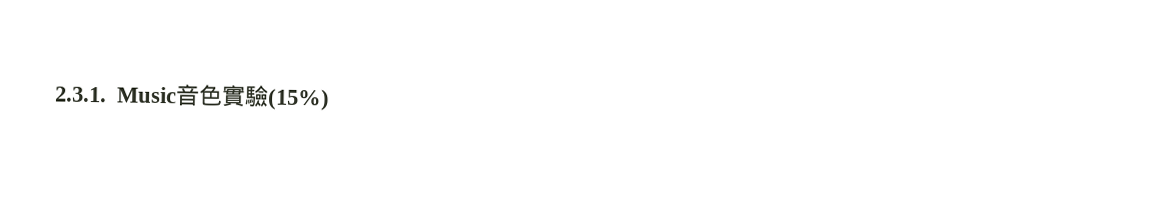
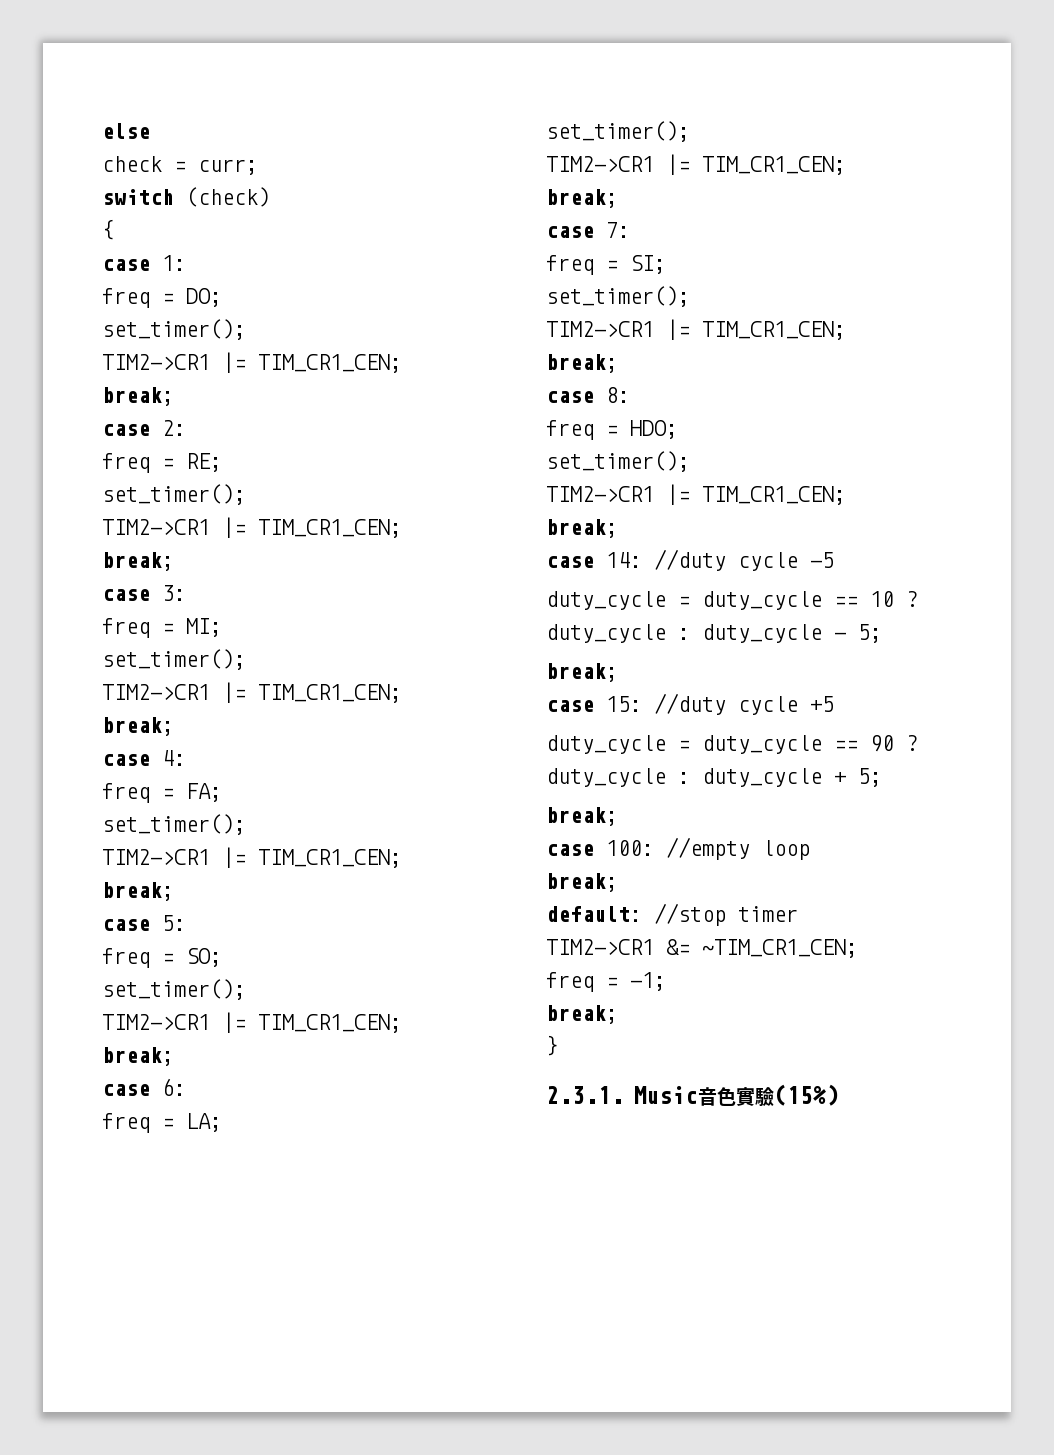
+ else
+ check = curr;
+ switch (check)
+ {
+ case 1:
+ freq = DO;
+ set_timer();
+ TIM2->CR1 |= TIM_CR1_CEN;
+ break;
+ case 2:
+ freq = RE;
+ set_timer();
+ TIM2->CR1 |= TIM_CR1_CEN;
+ break;
+ case 3:
+ freq = MI;
+ set_timer();
+ TIM2->CR1 |= TIM_CR1_CEN;
+ break;
+ case 4:
+ freq = FA;
+ set_timer();
+ TIM2->CR1 |= TIM_CR1_CEN;
+ break;
+ case 5:
+ freq = SO;
+ set_timer();
+ TIM2->CR1 |= TIM_CR1_CEN;
+ break;
+ case 6:
+ freq = LA;
+ set_timer();
+ TIM2->CR1 |= TIM_CR1_CEN;
+ break;
+ case 7:
+ freq = SI;
+ set_timer();
+ TIM2->CR1 |= TIM_CR1_CEN;
+ break;
+ case 8:
+ freq = HDO;
+ set_timer();
+ TIM2->CR1 |= TIM_CR1_CEN;
+ break;
+ case 14: //duty cycle -5
+ duty_cycle = duty_cycle == 10 ? duty_cycle : duty_cycle - 5;
+ break;
+ case 15: //duty cycle +5
+ duty_cycle = duty_cycle == 90 ? duty_cycle : duty_cycle + 5;
+ break;
+ case 100: //empty loop
+ break;
+ default: //stop timer
+ TIM2->CR1 &= ~TIM_CR1_CEN;
+ freq = -1;
+ break;
+ }

